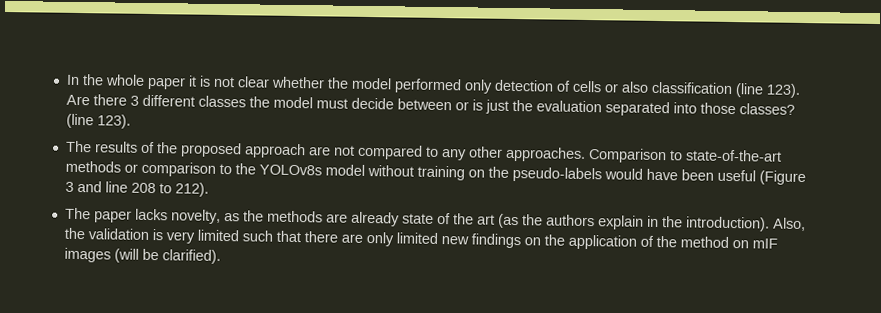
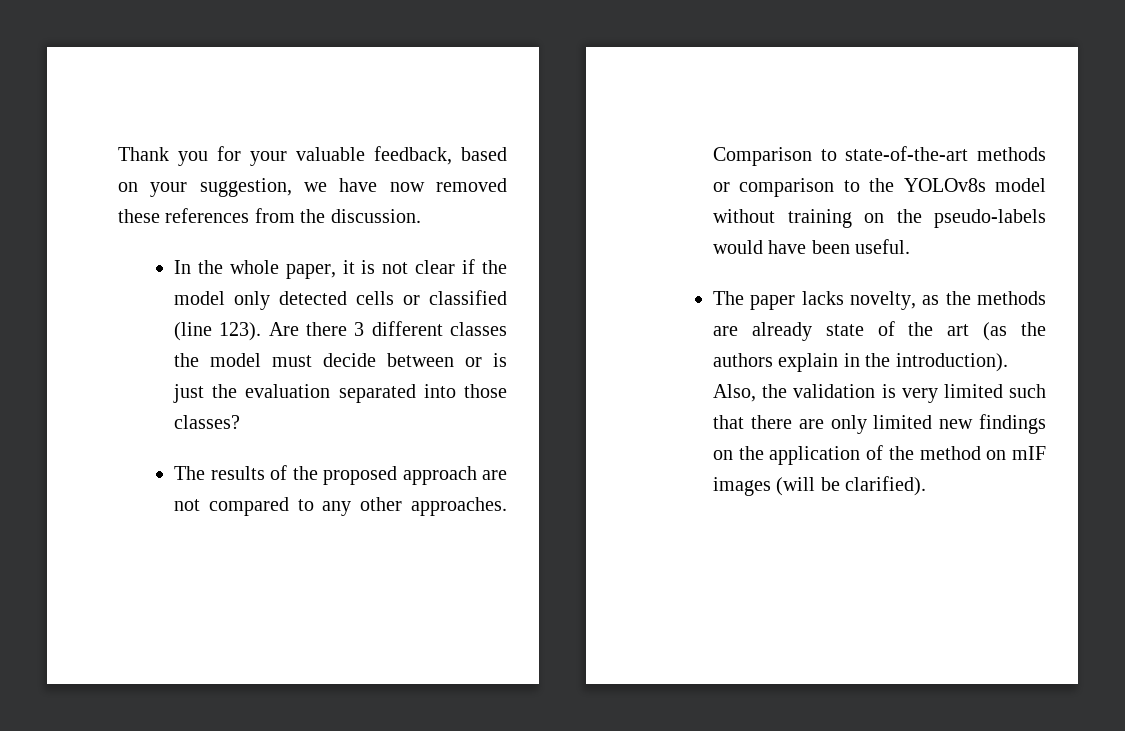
+ Thank you for your valuable feedback, based on your suggestion, we have now removed these references from the discussion.
- In the whole paper it is not clear whether the model performed only detection of cells or also classification (line 123).
+ In the whole paper, it is not clear if the model only detected cells or classified (line 123).
- Are there 3 different classes the model must decide between or is just the evaluation separated into those classes? (line 123).
+ Are there 3 different classes the model must decide between or is just the evaluation separated into those classes?
- Comparison to state-of-the-art methods or comparison to the YOLOv8s model without training on the pseudo-labels would have been useful (Figure 3 and line 208 to 212).
+ Comparison to state-of-the-art methods or comparison to the YOLOv8s model without training on the pseudo-labels would have been useful.

